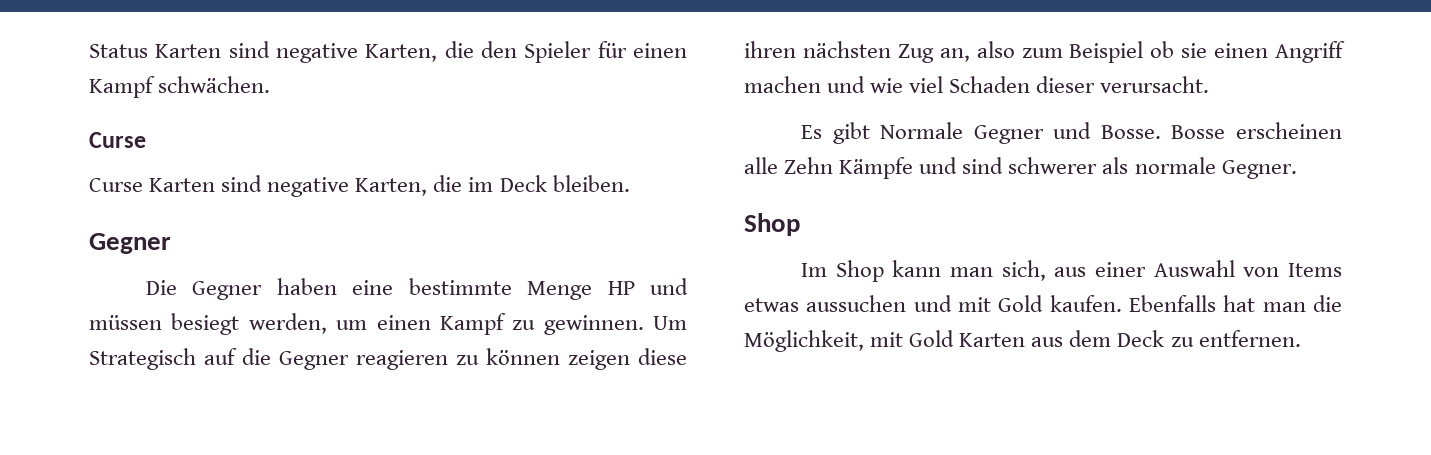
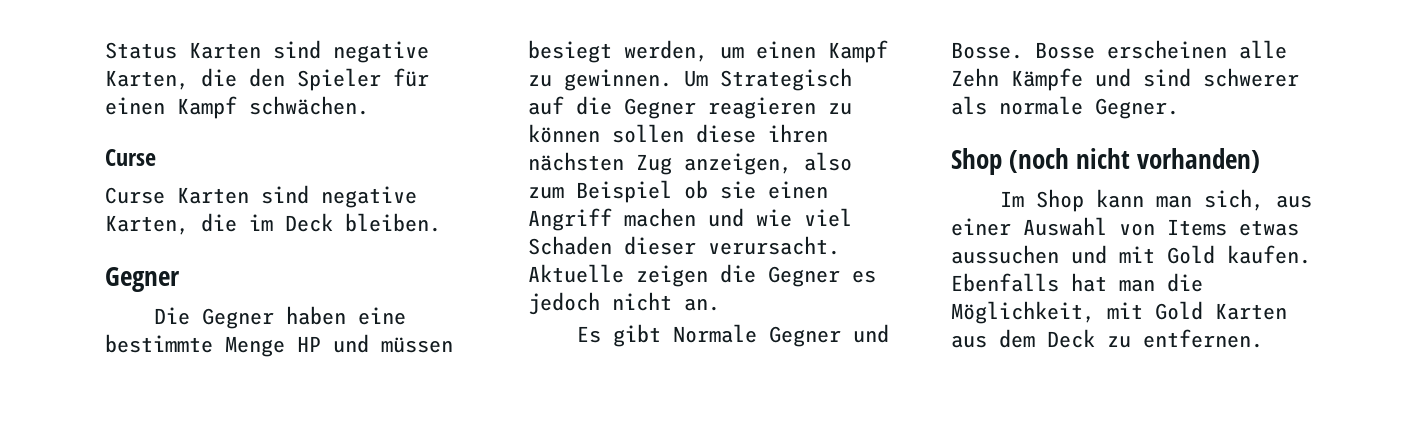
- Um Strategisch auf die Gegner reagieren zu können zeigen diese ihren nächsten Zug an, also zum Beispiel ob sie einen Angriff machen und wie viel Schaden dieser verursacht.
+ Um Strategisch auf die Gegner reagieren zu können sollen diese ihren nächsten Zug anzeigen, also zum Beispiel ob sie einen Angriff machen und wie viel Schaden dieser verursacht. Aktuelle zeigen die Gegner es jedoch nicht an.
  Bosse erscheinen alle Zehn Kämpfe und sind schwerer als normale Gegner.
- Shop
+ Shop (noch nicht vorhanden)

